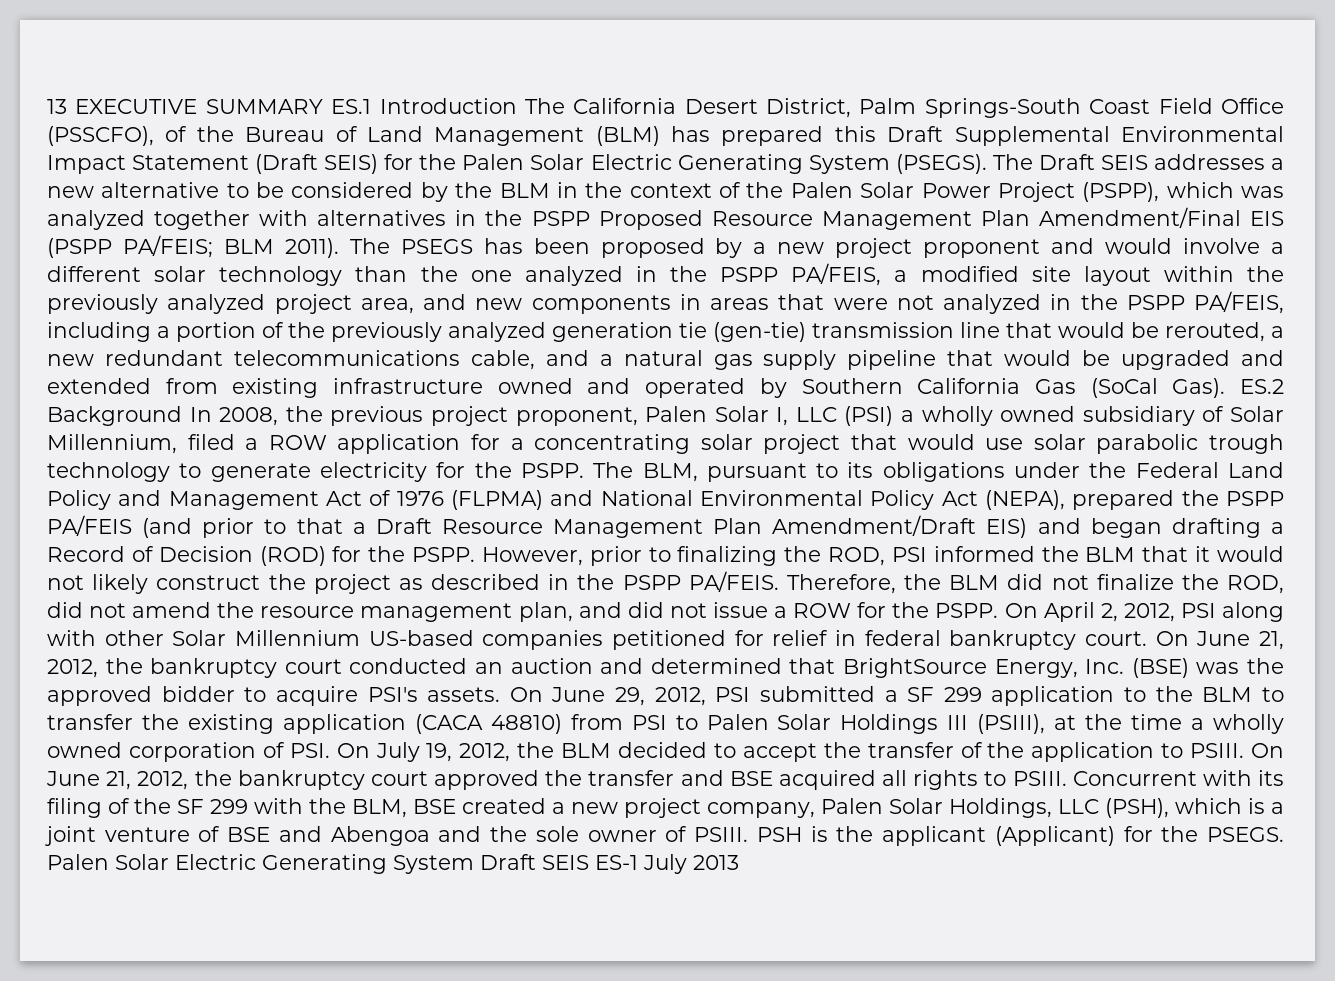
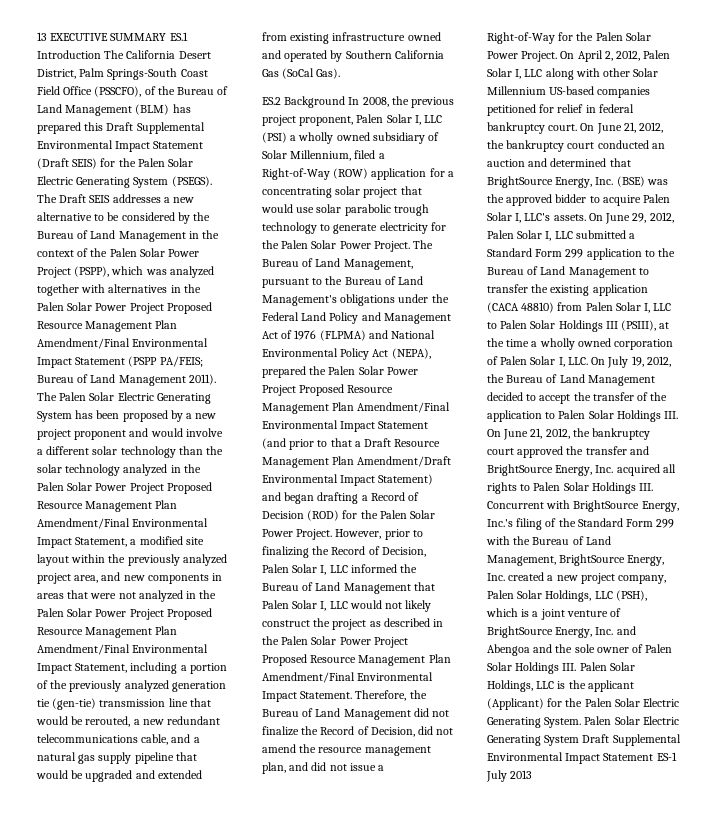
- The Draft SEIS addresses a new alternative to be considered by the BLM in the context of the Palen Solar Power Project (PSPP), which was analyzed together with alternatives in the PSPP Proposed Resource Management Plan Amendment/Final EIS (PSPP PA/FEIS; BLM 2011). The PSEGS has been proposed by a new project proponent and would involve a different solar technology than the one analyzed in the PSPP PA/FEIS, a modified site layout within the previously analyzed project area, and new components in areas that were not analyzed in the PSPP PA/FEIS, including a portion of the previously analyzed generation tie (gen-tie) transmission line that would be rerouted, a new redundant telecommunications cable, and a natural gas supply pipeline that would be upgraded and extended from existing infrastructure owned and operated by Southern California Gas (SoCal Gas). ES.2 Background In 2008, the previous project proponent, Palen Solar I, LLC (PSI) a wholly owned subsidiary of Solar Millennium, filed a ROW application for a concentrating solar project that would use solar parabolic trough technology to generate electricity for the PSPP. The BLM, pursuant to its obligations under the Federal Land Policy and Management Act of 1976 (FLPMA) and National Environmental Policy Act (NEPA), prepared the PSPP PA/FEIS (and prior to that a Draft Resource Management Plan Amendment/Draft EIS) and began drafting a Record of Decision (ROD) for the PSPP.
+ The Draft SEIS addresses a new alternative to be considered by the Bureau of Land Management in the context of the Palen Solar Power Project (PSPP), which was analyzed together with alternatives in the Palen Solar Power Project Proposed Resource Management Plan Amendment/Final Environmental Impact Statement (PSPP PA/FEIS; Bureau of Land Management 2011). The Palen Solar Electric Generating System has been proposed by a new project proponent and would involve a different solar technology than the solar technology analyzed in the Palen Solar Power Project Proposed Resource Management Plan Amendment/Final Environmental Impact Statement, a modified site layout within the previously analyzed project area, and new components in areas that were not analyzed in the Palen Solar Power Project Proposed Resource Management Plan Amendment/Final Environmental Impact Statement, including a portion of the previously analyzed generation tie (gen-tie) transmission line that would be rerouted, a new redundant telecommunications cable, and a natural gas supply pipeline that would be upgraded and extended from existing infrastructure owned and operated by Southern California Gas (SoCal Gas).
+ ES.2 Background In 2008, the previous project proponent, Palen Solar I, LLC (PSI) a wholly owned subsidiary of Solar Millennium, filed a Right-of-Way (ROW) application for a concentrating solar project that would use solar parabolic trough technology to generate electricity for the Palen Solar Power Project. The Bureau of Land Management, pursuant to the Bureau of Land Management's obligations under the Federal Land Policy and Management Act of 1976 (FLPMA) and National Environmental Policy Act (NEPA), prepared the Palen Solar Power Project Proposed Resource Management Plan Amendment/Final Environmental Impact Statement (and prior to that a Draft Resource Management Plan Amendment/Draft Environmental Impact Statement) and began drafting a Record of Decision (ROD) for the Palen Solar Power Project.
- However, prior to finalizing the ROD, PSI informed the BLM that it would not likely construct the project as described in the PSPP PA/FEIS. Therefore, the BLM did not finalize the ROD, did not amend the resource management plan, and did not issue a ROW for the PSPP. On April 2, 2012, PSI along with other Solar Millennium US-based companies petitioned for relief in federal bankruptcy court.
+ However, prior to finalizing the Record of Decision, Palen Solar I, LLC informed the Bureau of Land Management that Palen Solar I, LLC would not likely construct the project as described in the Palen Solar Power Project Proposed Resource Management Plan Amendment/Final Environmental Impact Statement. Therefore, the Bureau of Land Management did not finalize the Record of Decision, did not amend the resource management plan, and did not issue a Right-of-Way for the Palen Solar Power Project. On April 2, 2012, Palen Solar I, LLC along with other Solar Millennium US-based companies petitioned for relief in federal bankruptcy court.
- On June 21, 2012, the bankruptcy court conducted an auction and determined that BrightSource Energy, Inc. (BSE) was the approved bidder to acquire PSI's assets.
+ On June 21, 2012, the bankruptcy court conducted an auction and determined that BrightSource Energy, Inc. (BSE) was the approved bidder to acquire Palen Solar I, LLC's assets.
- On June 29, 2012, PSI submitted a SF 299 application to the BLM to transfer the existing application (CACA 48810) from PSI to Palen Solar Holdings III (PSIII), at the time a wholly owned corporation of PSI. On July 19, 2012, the BLM decided to accept the transfer of the application to PSIII. On June 21, 2012, the bankruptcy court approved the transfer and BSE acquired all rights to PSIII. Concurrent with its filing of the SF 299 with the BLM, BSE created a new project company, Palen Solar Holdings, LLC (PSH), which is a joint venture of BSE and Abengoa and the sole owner of PSIII. PSH is the applicant (Applicant) for the PSEGS.
+ On June 29, 2012, Palen Solar I, LLC submitted a Standard Form 299 application to the Bureau of Land Management to transfer the existing application (CACA 48810) from Palen Solar I, LLC to Palen Solar Holdings III (PSIII), at the time a wholly owned corporation of Palen Solar I, LLC. On July 19, 2012, the Bureau of Land Management decided to accept the transfer of the application to Palen Solar Holdings III. On June 21, 2012, the bankruptcy court approved the transfer and BrightSource Energy, Inc. acquired all rights to Palen Solar Holdings III. Concurrent with BrightSource Energy, Inc.'s filing of the Standard Form 299 with the Bureau of Land Management, BrightSource Energy, Inc. created a new project company, Palen Solar Holdings, LLC (PSH), which is a joint venture of BrightSource Energy, Inc. and Abengoa and the sole owner of Palen Solar Holdings III. Palen Solar Holdings, LLC is the applicant (Applicant) for the Palen Solar Electric Generating System.
- Palen Solar Electric Generating System Draft SEIS ES-1 July 2013
+ Palen Solar Electric Generating System Draft Supplemental Environmental Impact Statement ES-1 July 2013

